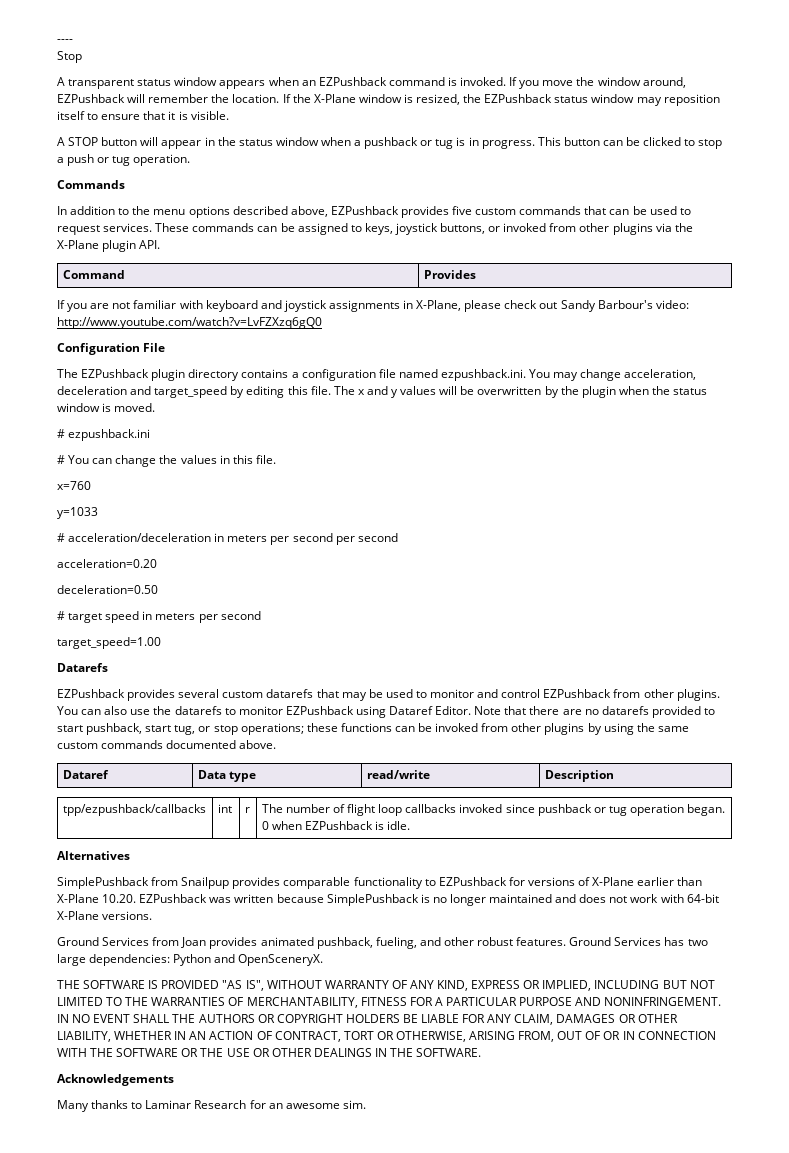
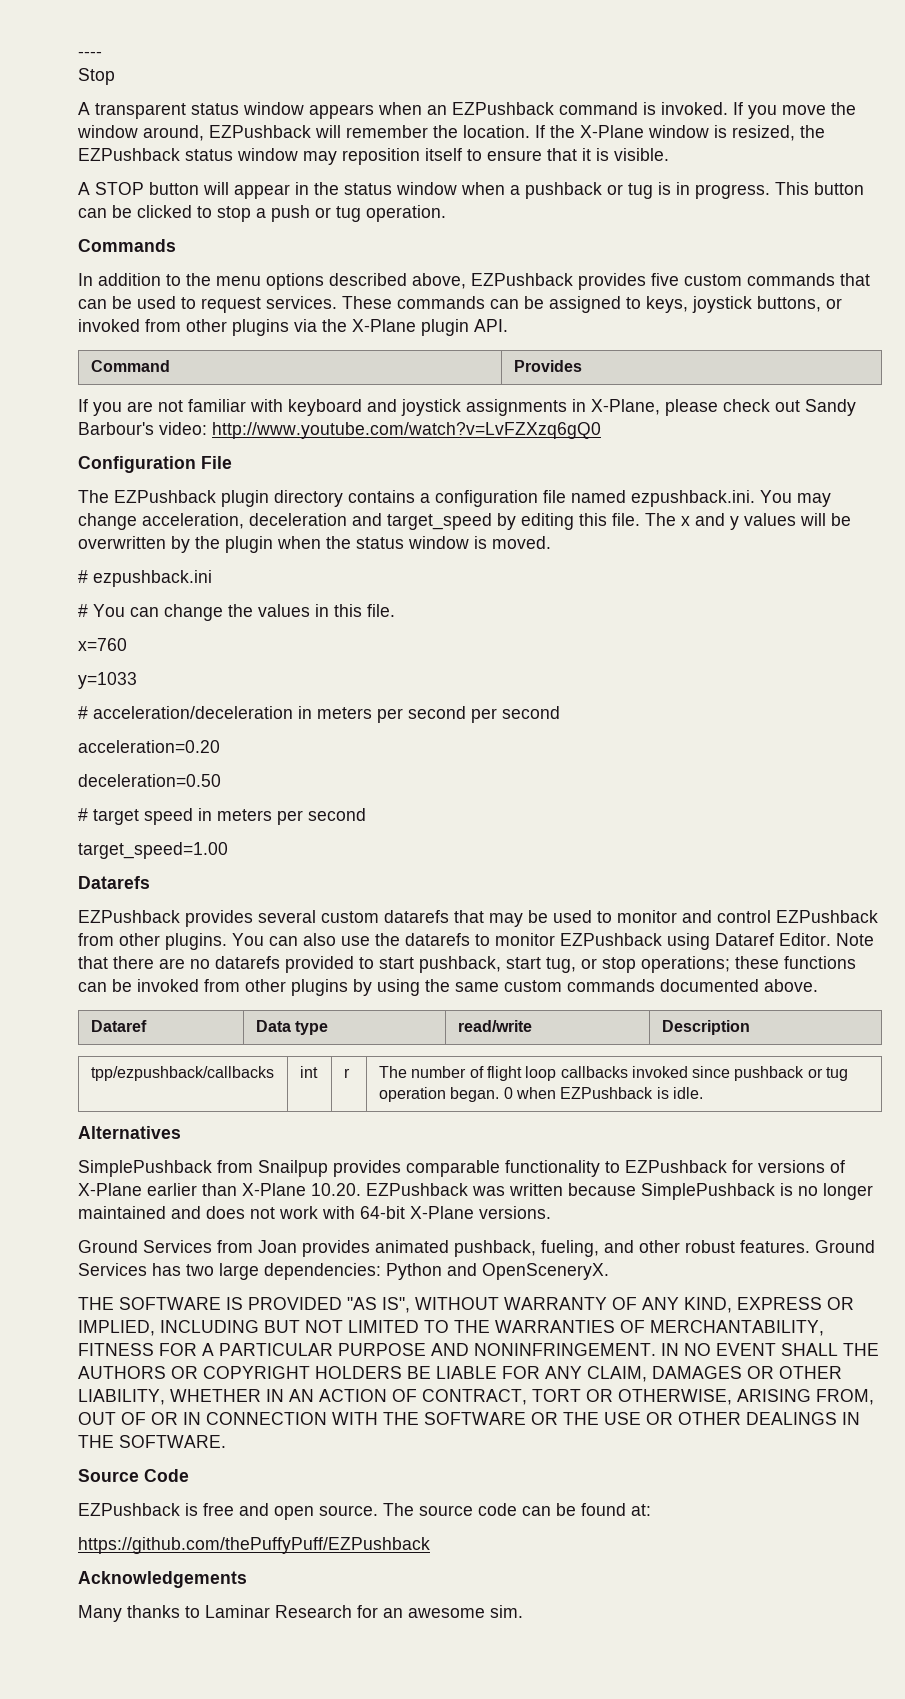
+ Source Code
+ EZPushback is free and open source. The source code can be found at:
+ https://github.com/thePuffyPuff/EZPushback

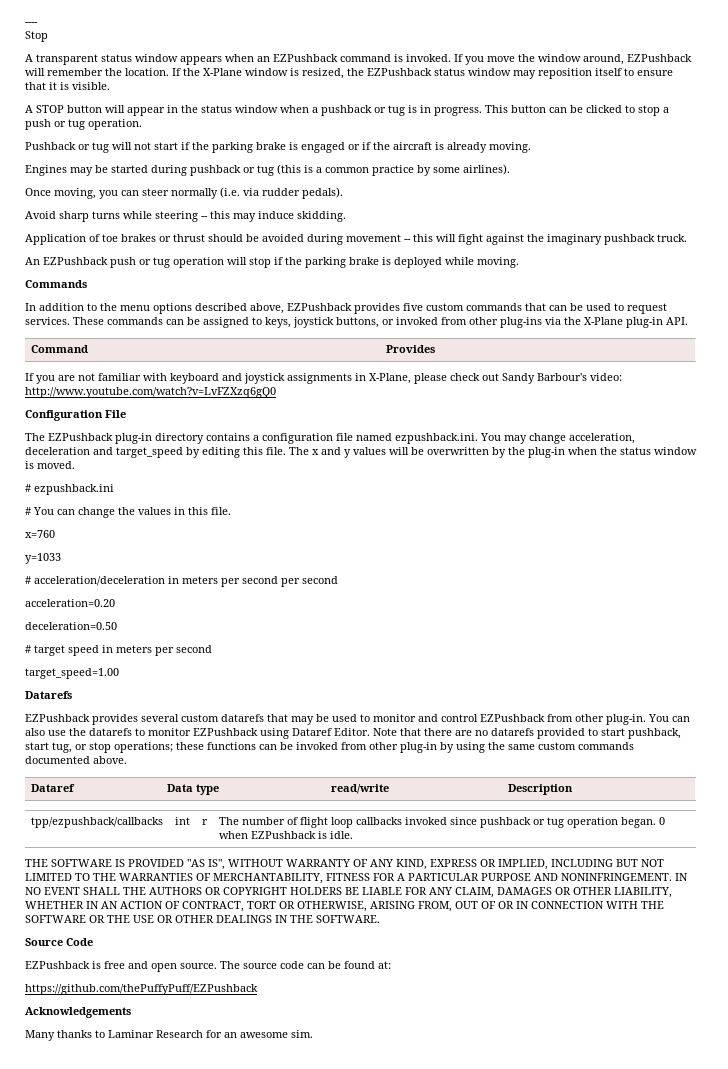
+ Pushback or tug will not start if the parking brake is engaged or if the aircraft is already moving.
+ Engines may be started during pushback or tug (this is a common practice by some airlines).
+ Once moving, you can steer normally (i.e. via rudder pedals).
+ Avoid sharp turns while steering -- this may induce skidding.
+ Application of toe brakes or thrust should be avoided during movement -- this will fight against the imaginary pushback truck.
+ An EZPushback push or tug operation will stop if the parking brake is deployed while moving.
- These commands can be assigned to keys, joystick buttons, or invoked from other plugins via the X-Plane plugin API.
+ These commands can be assigned to keys, joystick buttons, or invoked from other plug-ins via the X-Plane plug-in API.
- The EZPushback plugin directory contains a configuration file named ezpushback.ini. You may change acceleration, deceleration and target_speed by editing this file.
+ The EZPushback plug-in directory contains a configuration file named ezpushback.ini. You may change acceleration, deceleration and target_speed by editing this file.
- The x and y values will be overwritten by the plugin when the status window is moved.
+ The x and y values will be overwritten by the plug-in when the status window is moved.
- EZPushback provides several custom datarefs that may be used to monitor and control EZPushback from other plugins.
+ EZPushback provides several custom datarefs that may be used to monitor and control EZPushback from other plug-in.
- Note that there are no datarefs provided to start pushback, start tug, or stop operations; these functions can be invoked from other plugins by using the same custom commands documented above.
+ Note that there are no datarefs provided to start pushback, start tug, or stop operations; these functions can be invoked from other plug-in by using the same custom commands documented above.
- Alternatives
- SimplePushback from Snailpup provides comparable functionality to EZPushback for versions of X-Plane earlier than X-Plane 10.20. EZPushback was written because SimplePushback is no longer maintained and does not work with 64-bit X-Plane versions.
- Ground Services from Joan provides animated pushback, fueling, and other robust features. Ground Services has two large dependencies: Python and OpenSceneryX.

